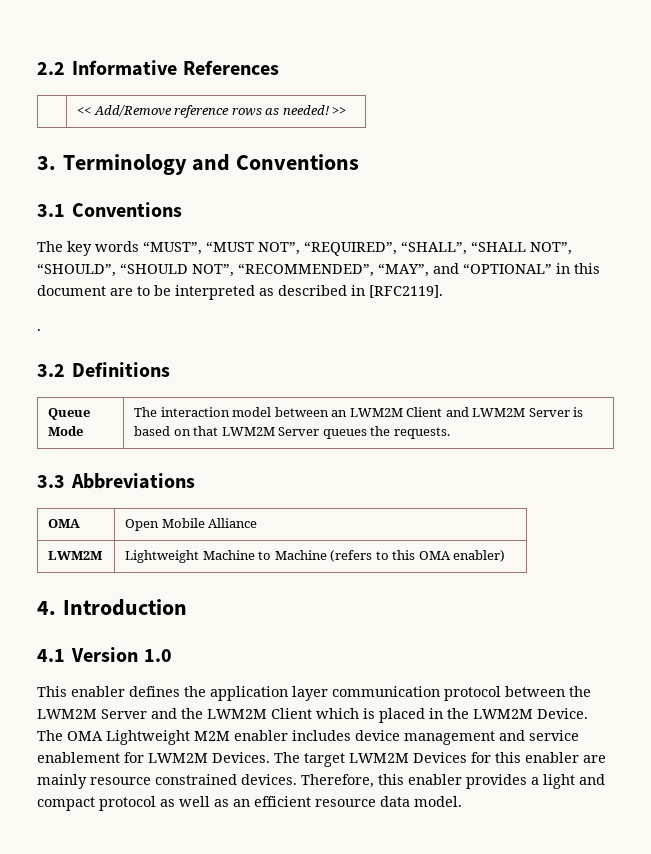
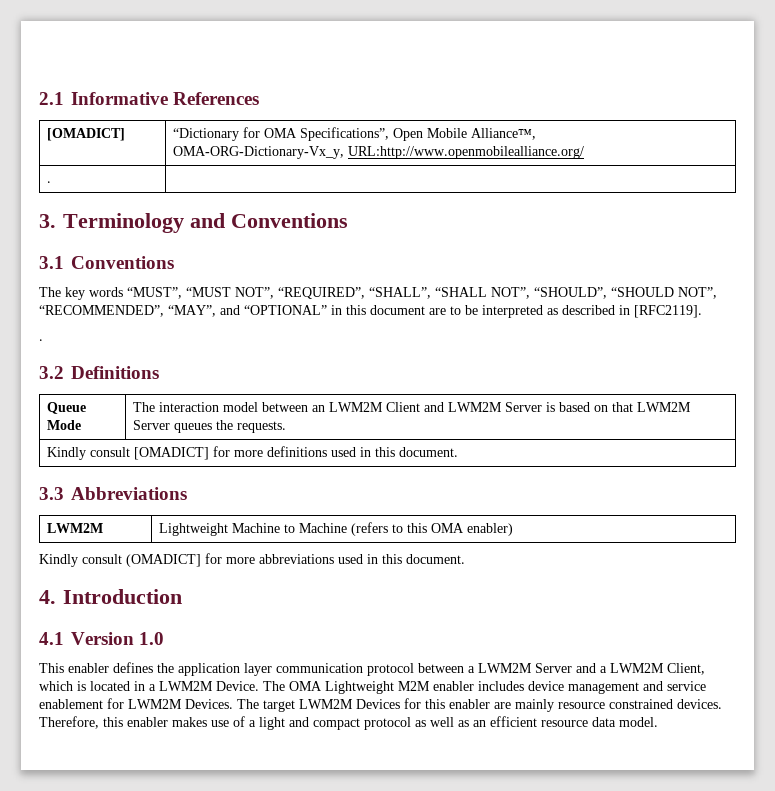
- 2.2 Informative References
+ 2.1 Informative References
- | << Add/Remove reference rows as needed! >>
+ [OMADICT] | “Dictionary for OMA Specifications”, Open Mobile Alliance™,
+ OMA-ORG-Dictionary-Vx_y, URL:http://www.openmobilealliance.org/
+ . |
+ Kindly consult [OMADICT] for more definitions used in this document.
  3.3 Abbreviations
- OMA | Open Mobile Alliance
+ Kindly consult (OMADICT] for more abbreviations used in this document.
- This enabler defines the application layer communication protocol between the LWM2M Server and the LWM2M Client which is placed in the LWM2M Device.
+ This enabler defines the application layer communication protocol between a LWM2M Server and a LWM2M Client, which is located in a LWM2M Device.
- Therefore, this enabler provides a light and compact protocol as well as an efficient resource data model.
+ Therefore, this enabler makes use of a light and compact protocol as well as an efficient resource data model.

